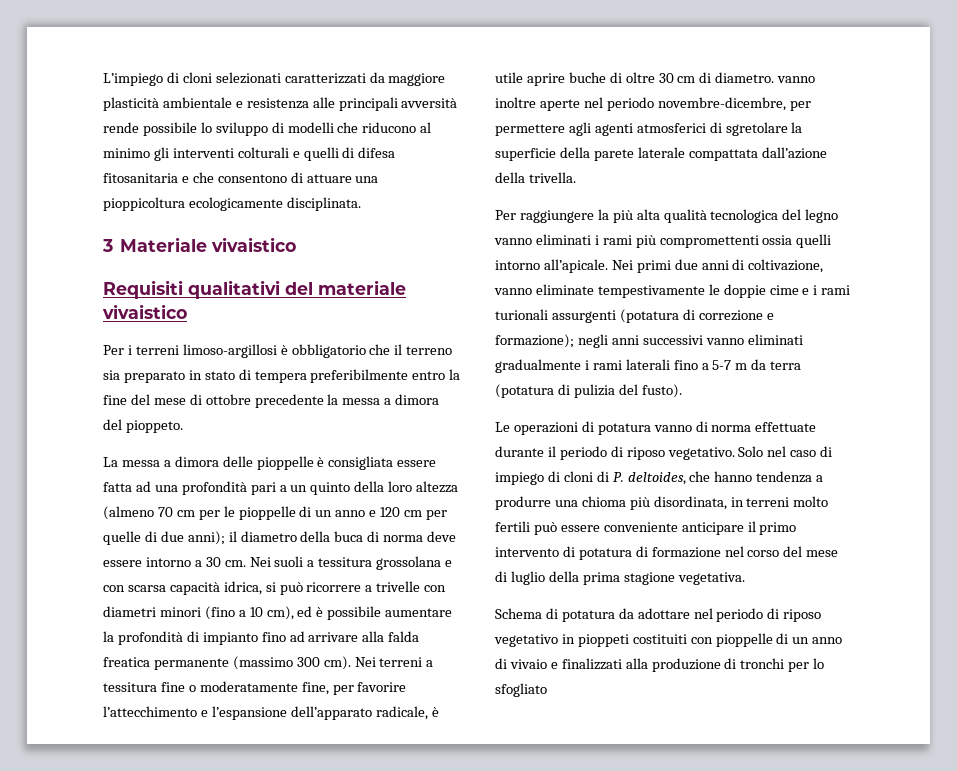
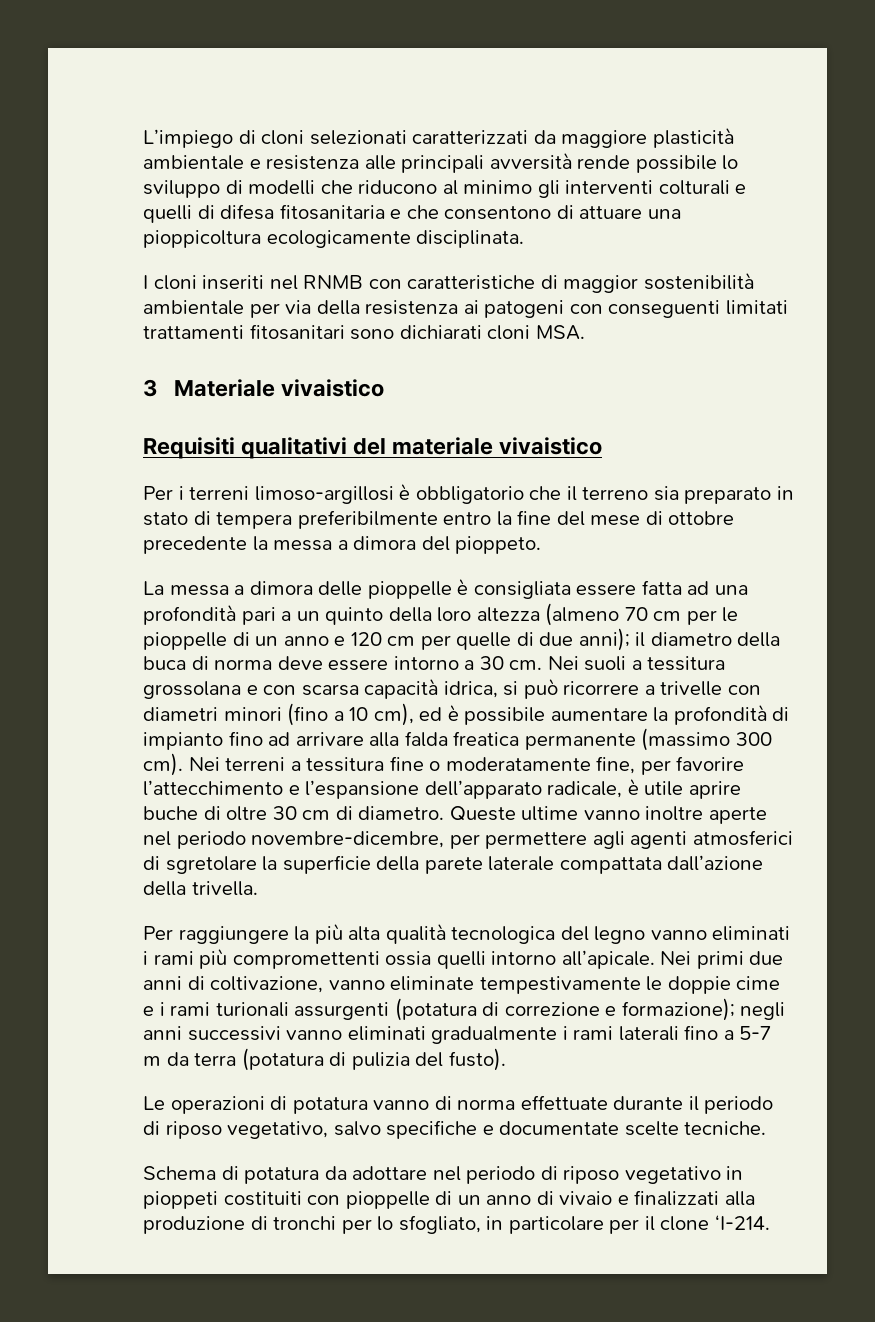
+ I cloni inseriti nel RNMB con caratteristiche di maggior sostenibilità ambientale per via della resistenza ai patogeni con conseguenti limitati trattamenti fitosanitari sono dichiarati cloni MSA.
- Nei terreni a tessitura fine o moderatamente fine, per favorire l’attecchimento e l’espansione dell’apparato radicale, è utile aprire buche di oltre 30 cm di diametro. vanno inoltre aperte nel periodo novembre-dicembre, per permettere agli agenti atmosferici di sgretolare la superficie della parete laterale compattata dall’azione della trivella.
+ Nei terreni a tessitura fine o moderatamente fine, per favorire l’attecchimento e l’espansione dell’apparato radicale, è utile aprire buche di oltre 30 cm di diametro. Queste ultime vanno inoltre aperte nel periodo novembre-dicembre, per permettere agli agenti atmosferici di sgretolare la superficie della parete laterale compattata dall’azione della trivella.
- Le operazioni di potatura vanno di norma effettuate durante il periodo di riposo vegetativo. Solo nel caso di impiego di cloni di P. deltoides, che hanno tendenza a produrre una chioma più disordinata, in terreni molto fertili può essere conveniente anticipare il primo intervento di potatura di formazione nel corso del mese di luglio della prima stagione vegetativa.
+ Le operazioni di potatura vanno di norma effettuate durante il periodo di riposo vegetativo, salvo specifiche e documentate scelte tecniche.
- Schema di potatura da adottare nel periodo di riposo vegetativo in pioppeti costituiti con pioppelle di un anno di vivaio e finalizzati alla produzione di tronchi per lo sfogliato
+ Schema di potatura da adottare nel periodo di riposo vegetativo in pioppeti costituiti con pioppelle di un anno di vivaio e finalizzati alla produzione di tronchi per lo sfogliato, in particolare per il clone ‘I-214.

